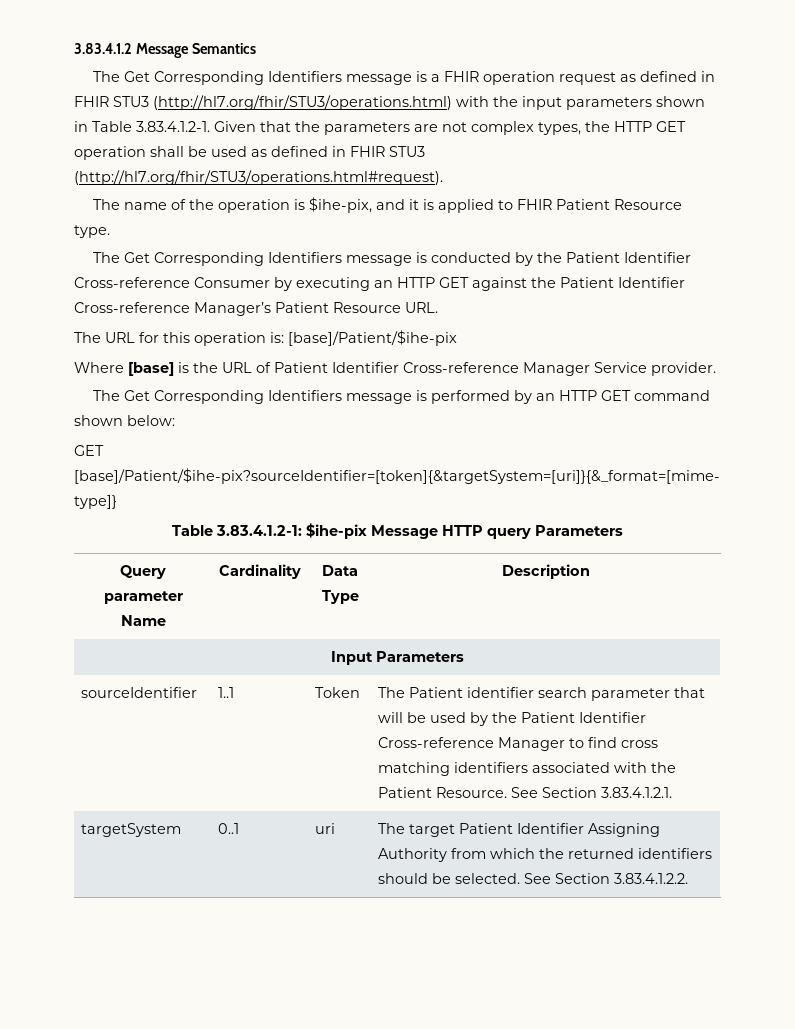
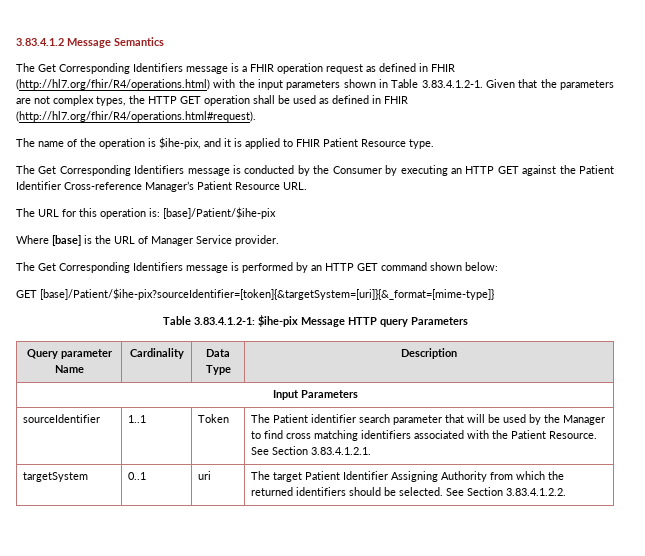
- The Get Corresponding Identifiers message is a FHIR operation request as defined in FHIR STU3 (http://hl7.org/fhir/STU3/operations.html) with the input parameters shown in Table 3.83.4.1.2-1. Given that the parameters are not complex types, the HTTP GET operation shall be used as defined in FHIR STU3 (http://hl7.org/fhir/STU3/operations.html#request).
+ The Get Corresponding Identifiers message is a FHIR operation request as defined in FHIR (http://hl7.org/fhir/R4/operations.html) with the input parameters shown in Table 3.83.4.1.2-1. Given that the parameters are not complex types, the HTTP GET operation shall be used as defined in FHIR (http://hl7.org/fhir/R4/operations.html#request).
- The Get Corresponding Identifiers message is conducted by the Patient Identifier Cross-reference Consumer by executing an HTTP GET against the Patient Identifier Cross-reference Manager’s Patient Resource URL.
+ The Get Corresponding Identifiers message is conducted by the Consumer by executing an HTTP GET against the Patient Identifier Cross-reference Manager’s Patient Resource URL.
- Where [base] is the URL of Patient Identifier Cross-reference Manager Service provider.
+ Where [base] is the URL of Manager Service provider.
- sourceIdentifier | 1..1 | Token | The Patient identifier search parameter that will be used by the Patient Identifier Cross-reference Manager to find cross matching identifiers associated with the Patient Resource. See Section 3.83.4.1.2.1.
+ sourceIdentifier | 1..1 | Token | The Patient identifier search parameter that will be used by the Manager to find cross matching identifiers associated with the Patient Resource. See Section 3.83.4.1.2.1.

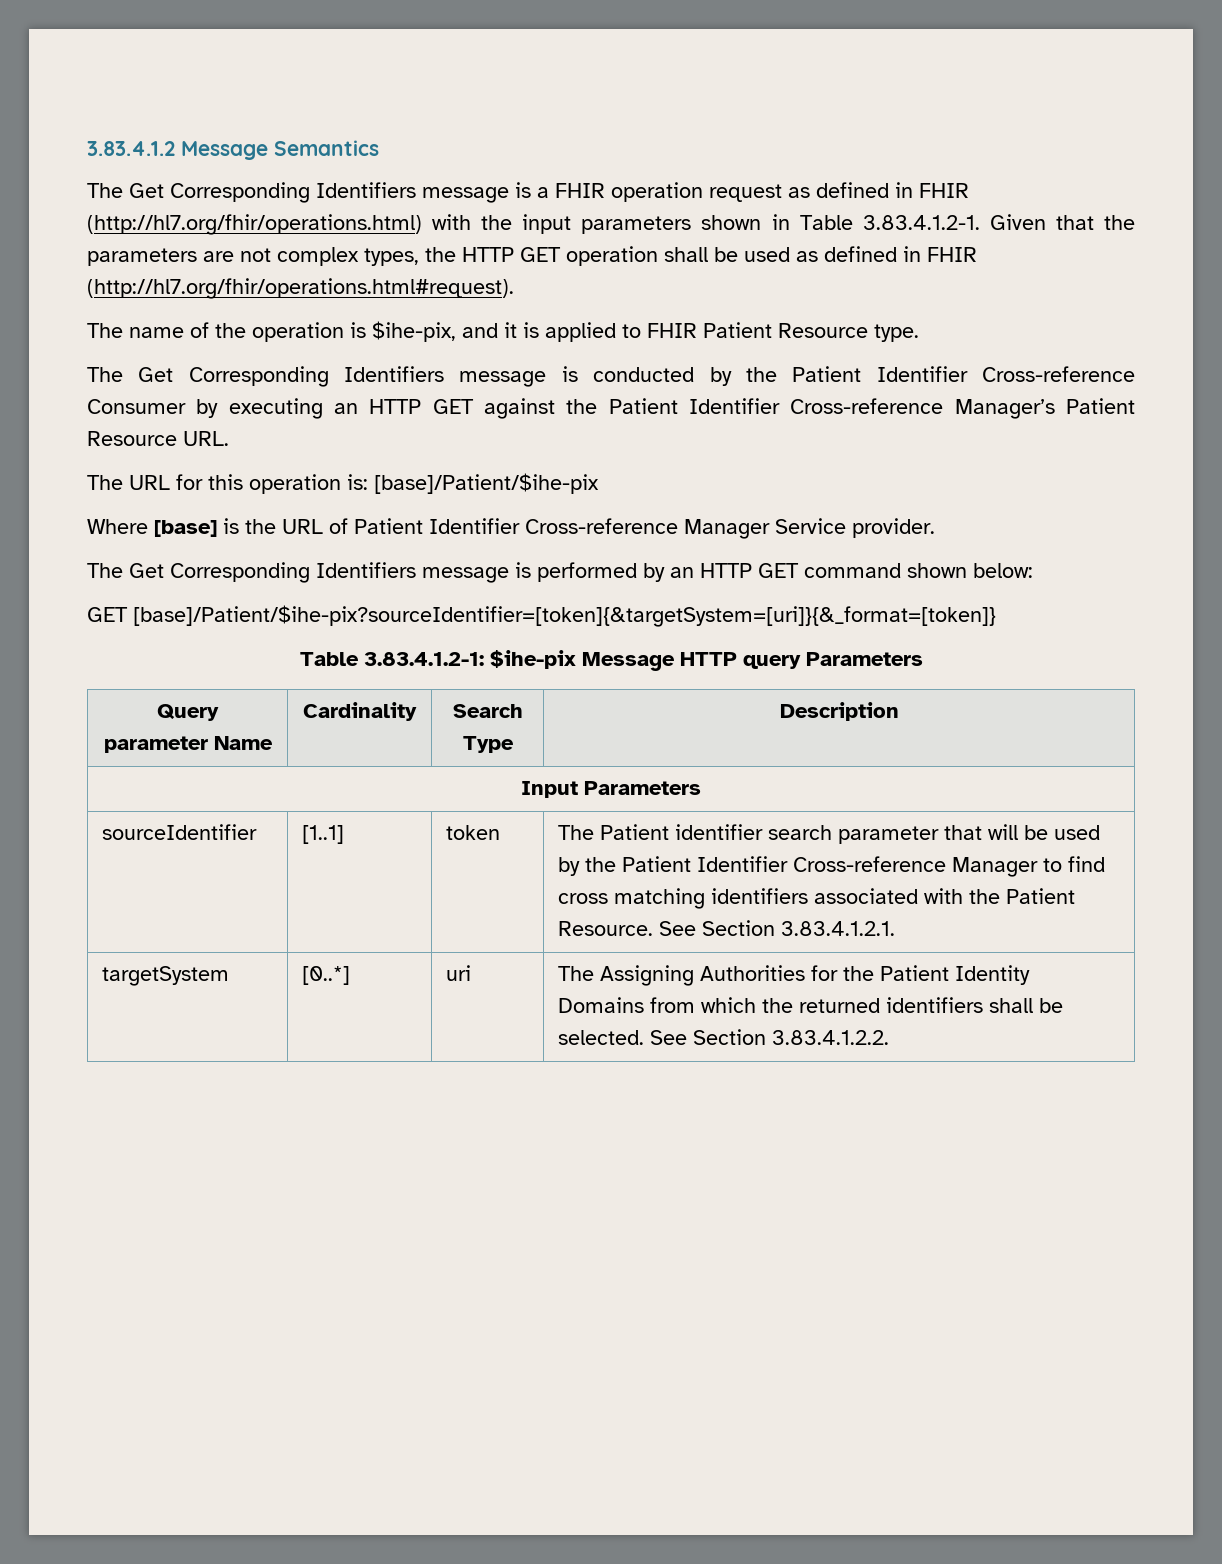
- The Get Corresponding Identifiers message is a FHIR operation request as defined in FHIR (http://hl7.org/fhir/R4/operations.html) with the input parameters shown in Table 3.83.4.1.2-1. Given that the parameters are not complex types, the HTTP GET operation shall be used as defined in FHIR (http://hl7.org/fhir/R4/operations.html#request).
+ The Get Corresponding Identifiers message is a FHIR operation request as defined in FHIR (http://hl7.org/fhir/operations.html) with the input parameters shown in Table 3.83.4.1.2-1. Given that the parameters are not complex types, the HTTP GET operation shall be used as defined in FHIR (http://hl7.org/fhir/operations.html#request).
- The Get Corresponding Identifiers message is conducted by the Consumer by executing an HTTP GET against the Patient Identifier Cross-reference Manager’s Patient Resource URL.
+ The Get Corresponding Identifiers message is conducted by the Patient Identifier Cross-reference Consumer by executing an HTTP GET against the Patient Identifier Cross-reference Manager’s Patient Resource URL.
- Where [base] is the URL of Manager Service provider.
+ Where [base] is the URL of Patient Identifier Cross-reference Manager Service provider.
- GET [base]/Patient/$ihe-pix?sourceIdentifier=[token]{&targetSystem=[uri]}{&_format=[mime-type]}
+ GET [base]/Patient/$ihe-pix?sourceIdentifier=[token]{&targetSystem=[uri]}{&_format=[token]}
- Query parameter Name | Cardinality | Data Type | Description
+ Query parameter Name | Cardinality | Search Type | Description
- sourceIdentifier | 1..1 | Token | The Patient identifier search parameter that will be used by the Manager to find cross matching identifiers associated with the Patient Resource. See Section 3.83.4.1.2.1.
+ sourceIdentifier | [1..1] | token | The Patient identifier search parameter that will be used by the Patient Identifier Cross-reference Manager to find cross matching identifiers associated with the Patient Resource. See Section 3.83.4.1.2.1.
- targetSystem | 0..1 | uri | The target Patient Identifier Assigning Authority from which the returned identifiers should be selected. See Section 3.83.4.1.2.2.
+ targetSystem | [0..*] | uri | The Assigning Authorities for the Patient Identity Domains from which the returned identifiers shall be selected. See Section 3.83.4.1.2.2.

